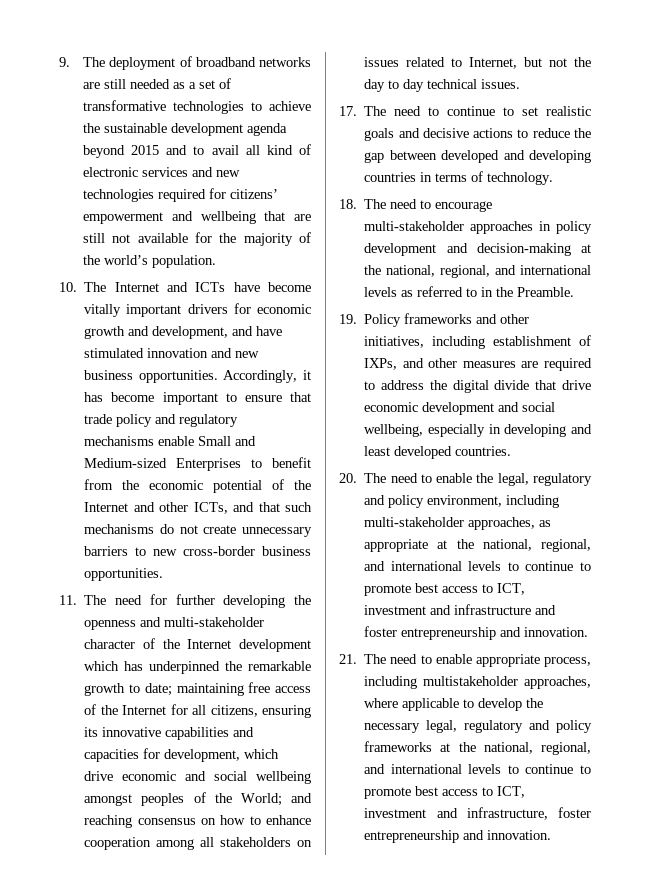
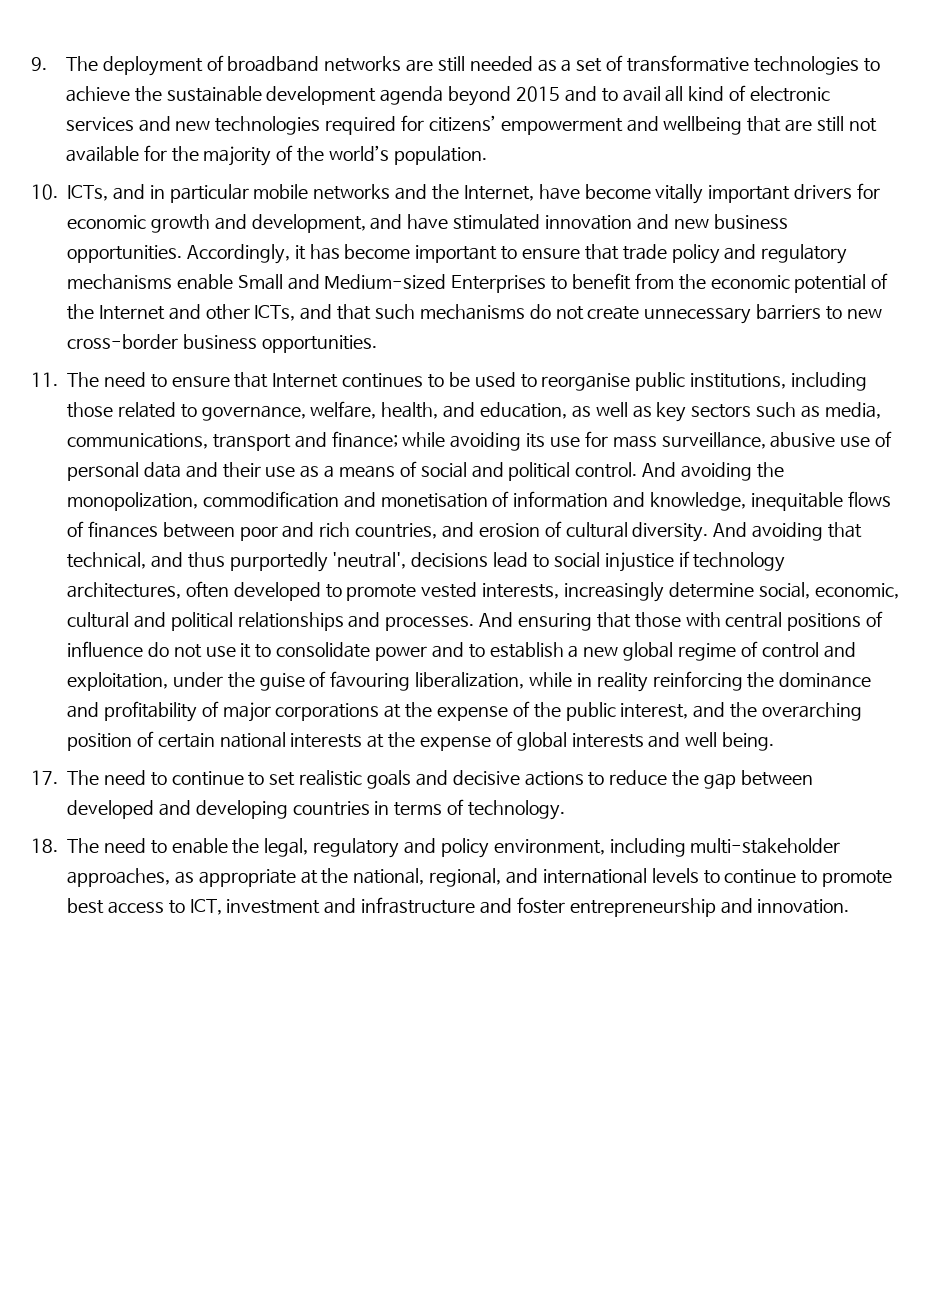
- 10. The Internet and ICTs have become vitally important drivers for economic growth and development, and have stimulated innovation and new business opportunities.
+ 10. ICTs, and in particular mobile networks and the Internet, have become vitally important drivers for economic growth and development, and have stimulated innovation and new business opportunities.
- 11. The need for further developing the openness and multi-stakeholder character of the Internet development which has underpinned the remarkable growth to date; maintaining free access of the Internet for all citizens, ensuring its innovative capabilities and capacities for development, which drive economic and social wellbeing amongst peoples of the World; and reaching consensus on how to enhance cooperation among all stakeholders on issues related to Internet, but not the day to day technical issues.
+ 11. The need to ensure that Internet continues to be used to reorganise public institutions, including those related to governance, welfare, health, and education, as well as key sectors such as media, communications, transport and finance; while avoiding its use for mass surveillance, abusive use of personal data and their use as a means of social and political control. And avoiding the monopolization, commodification and monetisation of information and knowledge, inequitable flows of finances between poor and rich countries, and erosion of cultural diversity. And avoiding that technical, and thus purportedly 'neutral', decisions lead to social injustice if technology architectures, often developed to promote vested interests, increasingly determine social, economic, cultural and political relationships and processes. And ensuring that those with central positions of influence do not use it to consolidate power and to establish a new global regime of control and exploitation, under the guise of favouring liberalization, while in reality reinforcing the dominance and profitability of major corporations at the expense of the public interest, and the overarching position of certain national interests at the expense of global interests and well being.
- 18. The need to encourage multi-stakeholder approaches in policy development and decision-making at the national, regional, and international levels as referred to in the Preamble.
- 19. Policy frameworks and other initiatives, including establishment of IXPs, and other measures are required to address the digital divide that drive economic development and social wellbeing, especially in developing and least developed countries.
- 20. The need to enable the legal, regulatory and policy environment, including multi-stakeholder approaches, as appropriate at the national, regional, and international levels to continue to promote best access to ICT, investment and infrastructure and foster entrepreneurship and innovation.
+ 18. The need to enable the legal, regulatory and policy environment, including multi-stakeholder approaches, as appropriate at the national, regional, and international levels to continue to promote best access to ICT, investment and infrastructure and foster entrepreneurship and innovation.
- 21. The need to enable appropriate process, including multistakeholder approaches, where applicable to develop the necessary legal, regulatory and policy frameworks at the national, regional, and international levels to continue to promote best access to ICT, investment and infrastructure, foster entrepreneurship and innovation.

